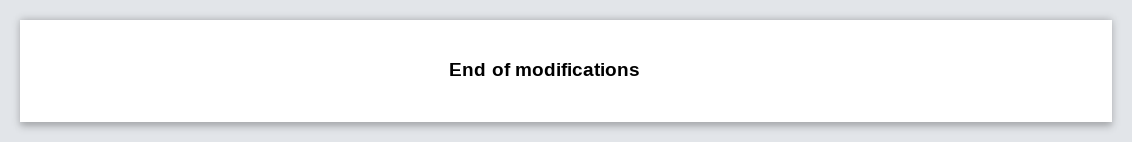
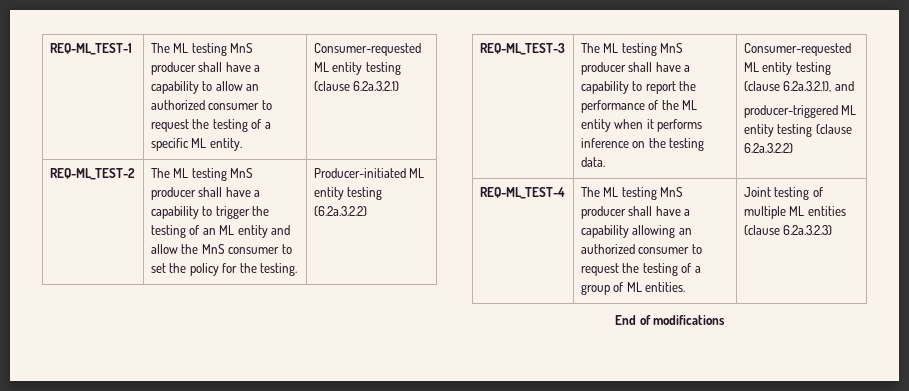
+ REQ-ML_TEST-1 | The ML testing MnS producer shall have a capability to allow an authorized consumer to request the testing of a specific ML entity. | Consumer-requested ML entity testing (clause 6.2a.3.2.1)
+ REQ-ML_TEST-2 | The ML testing MnS producer shall have a capability to trigger the testing of an ML entity and allow the MnS consumer to set the policy for the testing. | Producer-initiated ML entity testing (6.2a.3.2.2)
+ REQ-ML_TEST-3 | The ML testing MnS producer shall have a capability to report the performance of the ML entity when it performs inference on the testing data. | Consumer-requested ML entity testing (clause 6.2a.3.2.1), and
+ producer-triggered ML entity testing (clause 6.2a.3.2.2)
+ REQ-ML_TEST-4 | The ML testing MnS producer shall have a capability allowing an authorized consumer to request the testing of a group of ML entities. | Joint testing of multiple ML entities (clause 6.2a.3.2.3)

